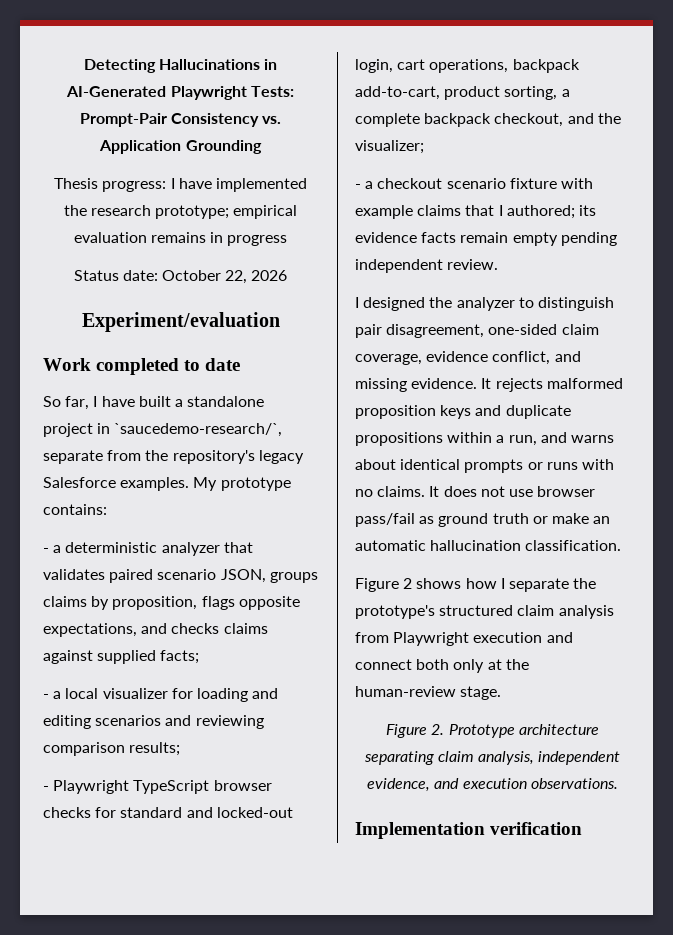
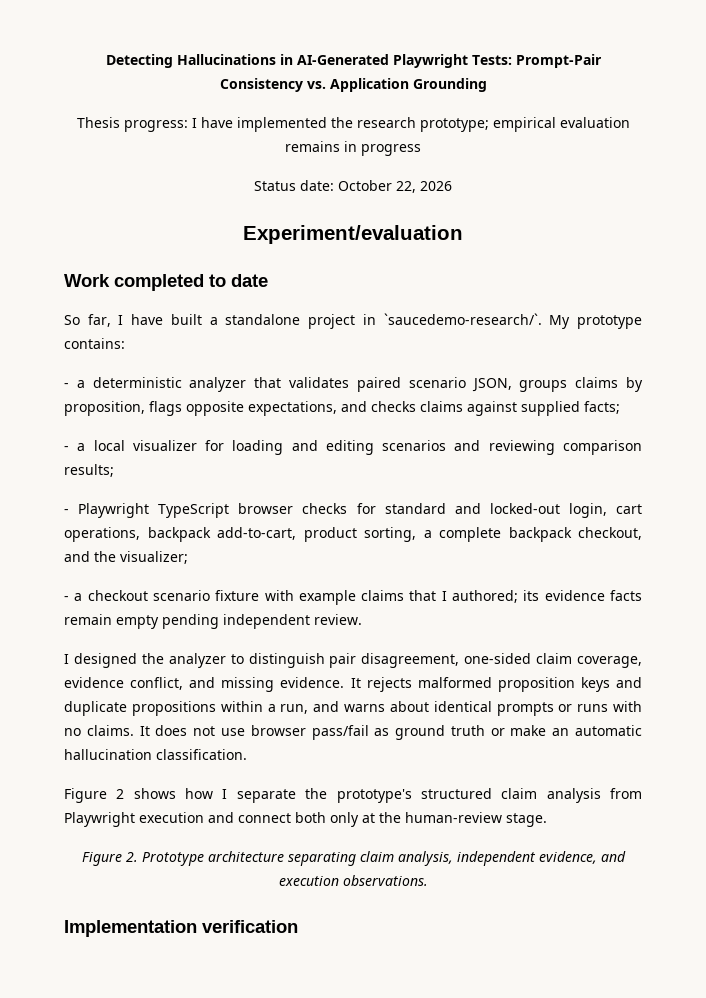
- So far, I have built a standalone project in `saucedemo-research/`, separate from the repository's legacy Salesforce examples.
+ So far, I have built a standalone project in `saucedemo-research/`.

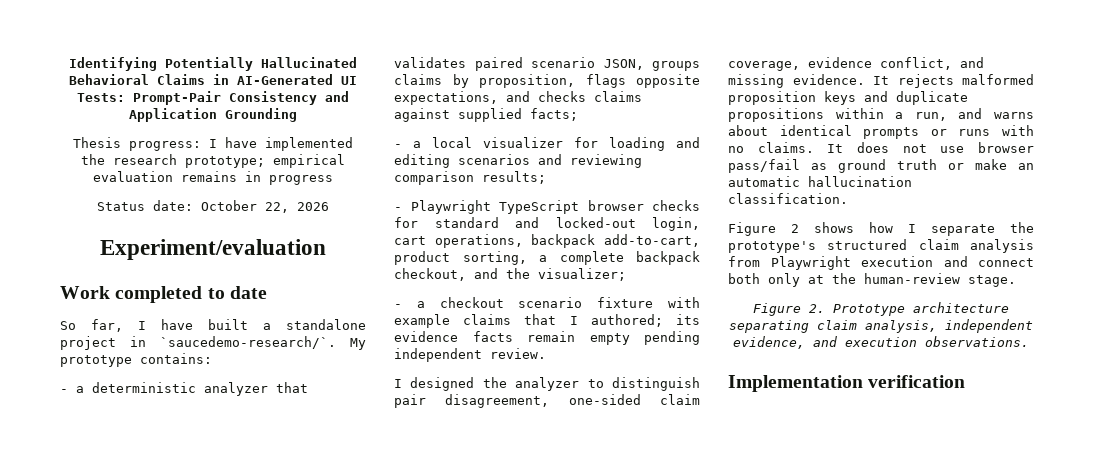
- Detecting Hallucinations in AI-Generated Playwright Tests: Prompt-Pair Consistency vs. Application Grounding
+ Identifying Potentially Hallucinated Behavioral Claims in AI-Generated UI Tests: Prompt-Pair Consistency and Application Grounding

